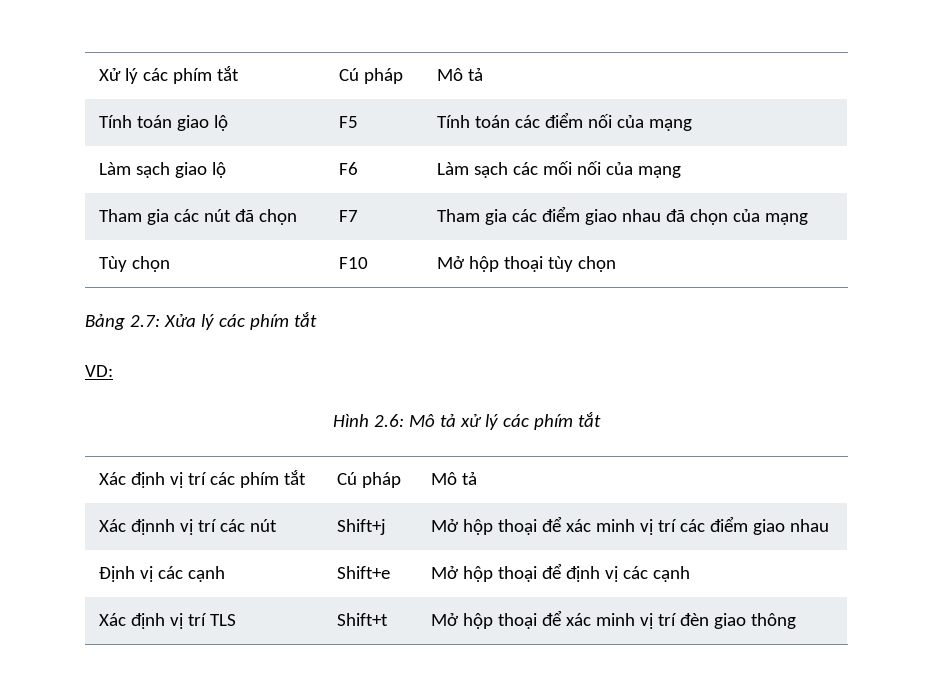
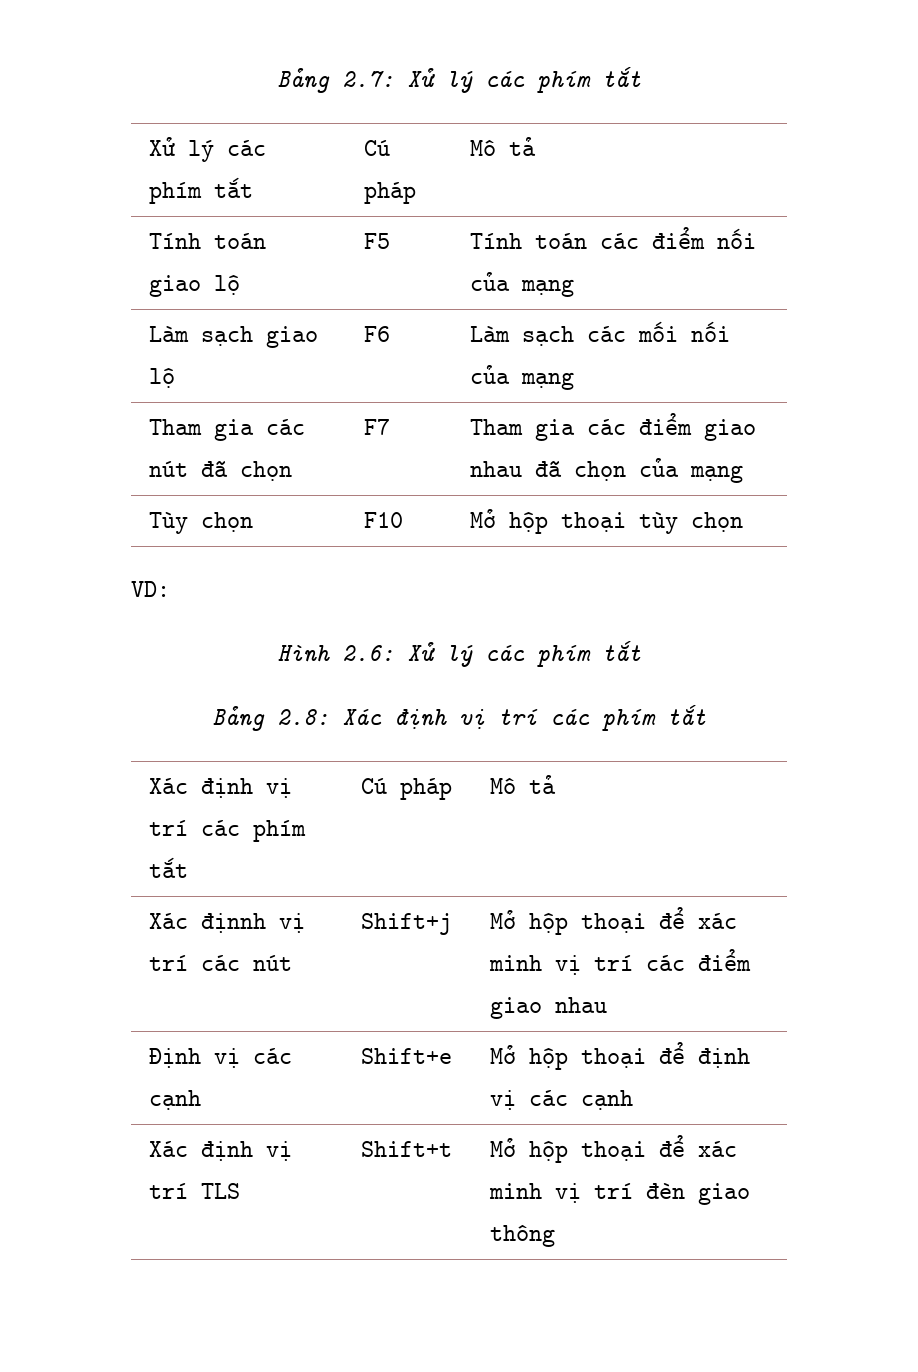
+ Bảng 2.7: Xử lý các phím tắt
- Bảng 2.7: Xửa lý các phím tắt
  VD:
- Hình 2.6: Mô tả xử lý các phím tắt
+ Hình 2.6: Xử lý các phím tắt
+ Bảng 2.8: Xác định vị trí các phím tắt

